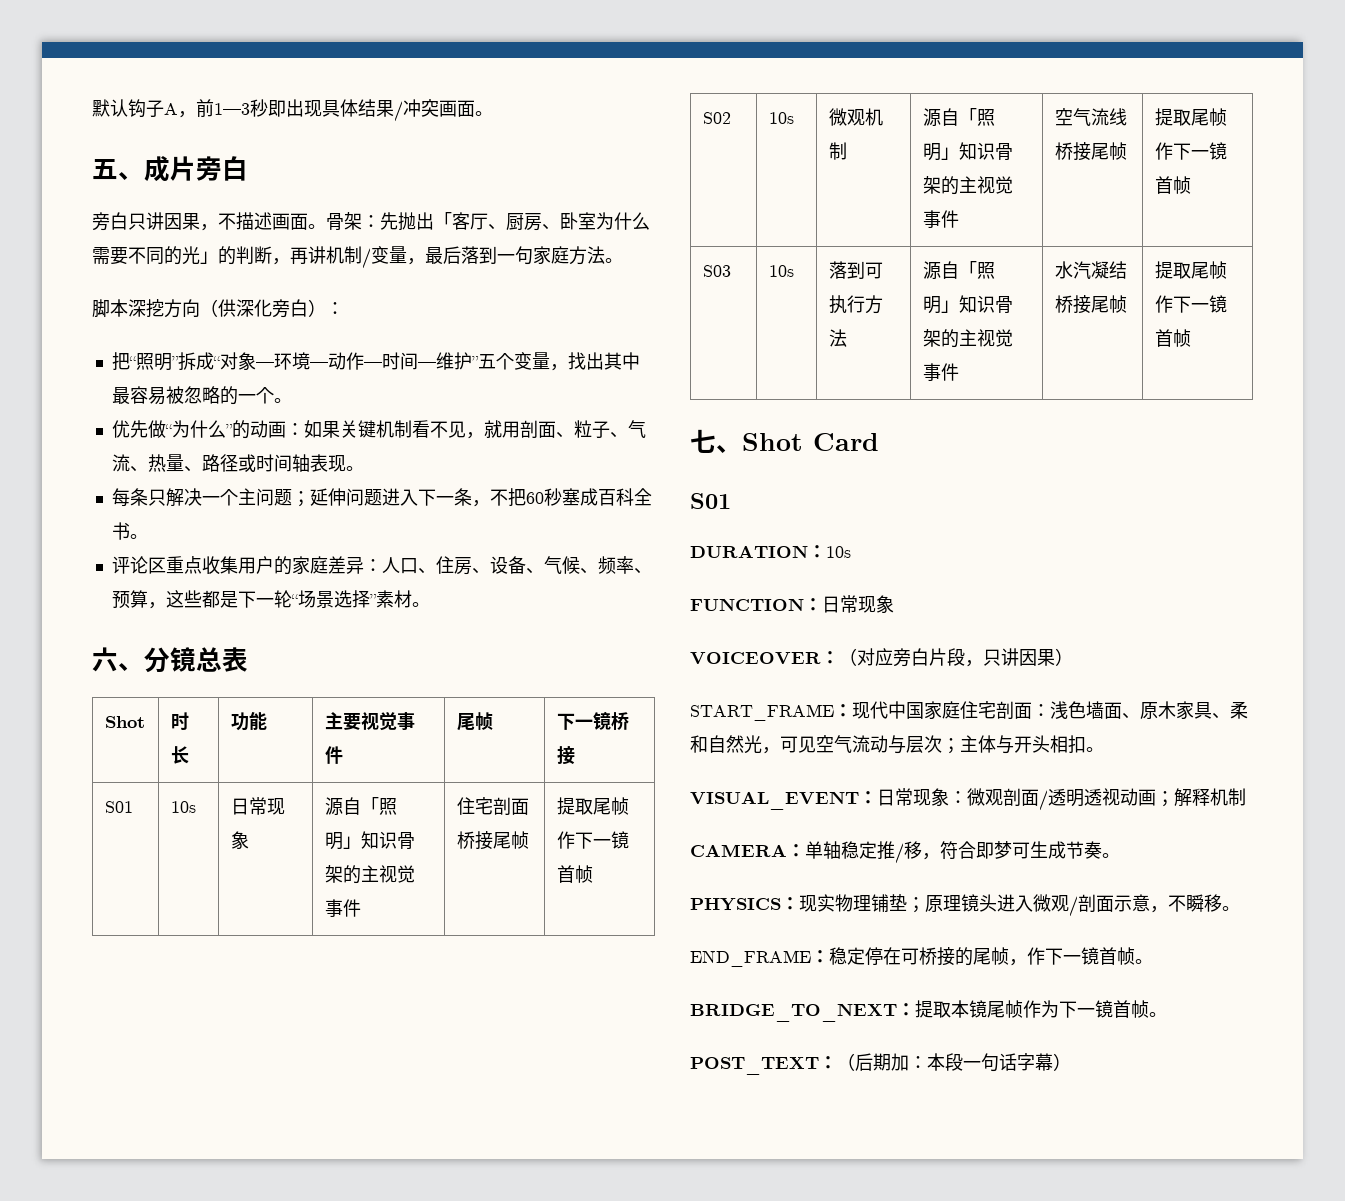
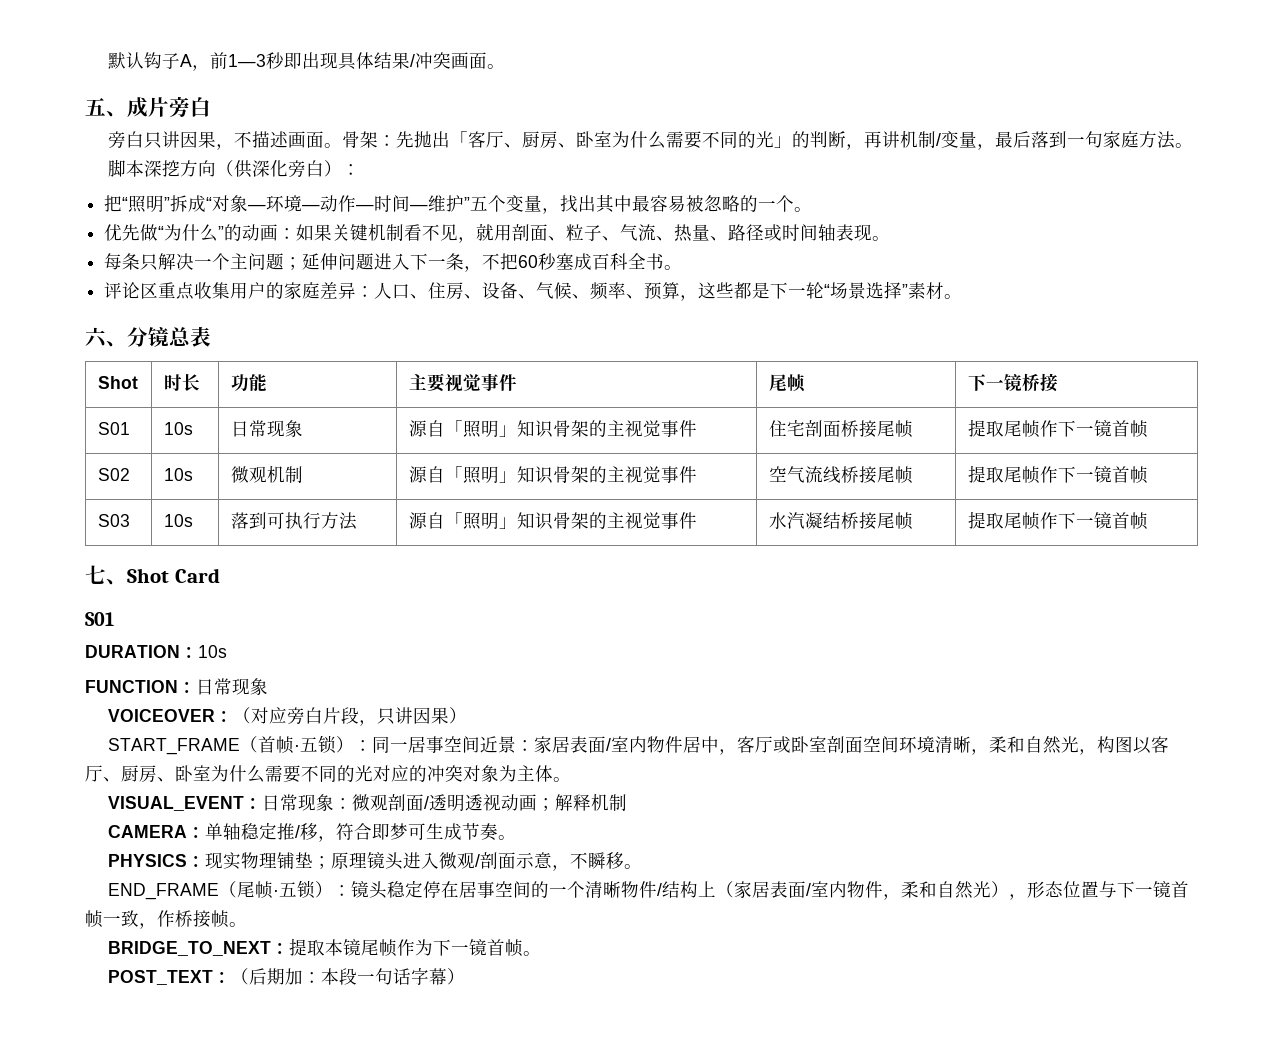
- START_FRAME：现代中国家庭住宅剖面：浅色墙面、原木家具、柔和自然光，可见空气流动与层次；主体与开头相扣。
+ START_FRAME（首帧·五锁）：同一居事空间近景：家居表面/室内物件居中，客厅或卧室剖面空间环境清晰，柔和自然光，构图以客厅、厨房、卧室为什么需要不同的光对应的冲突对象为主体。
- END_FRAME：稳定停在可桥接的尾帧，作下一镜首帧。
+ END_FRAME（尾帧·五锁）：镜头稳定停在居事空间的一个清晰物件/结构上（家居表面/室内物件，柔和自然光），形态位置与下一镜首帧一致，作桥接帧。

